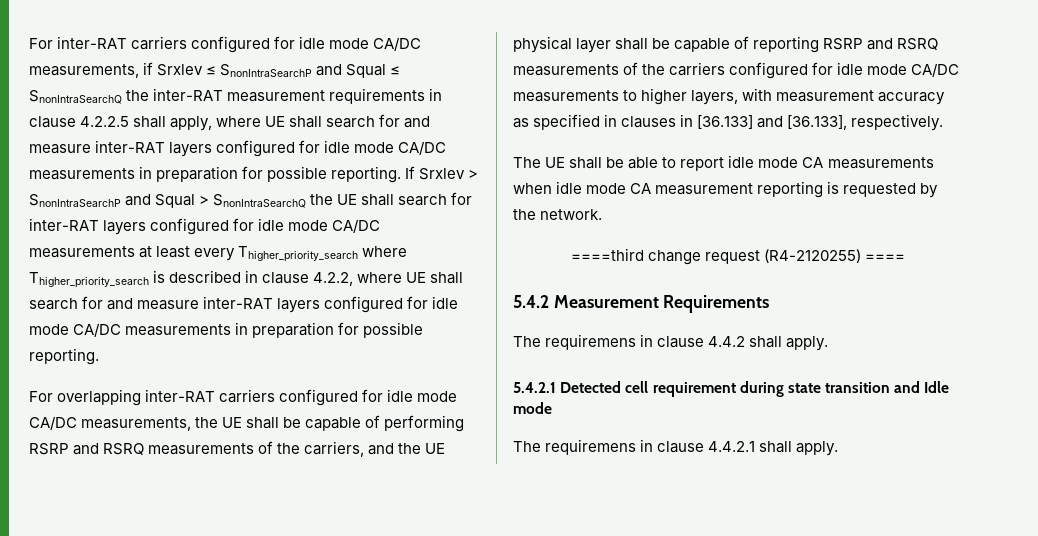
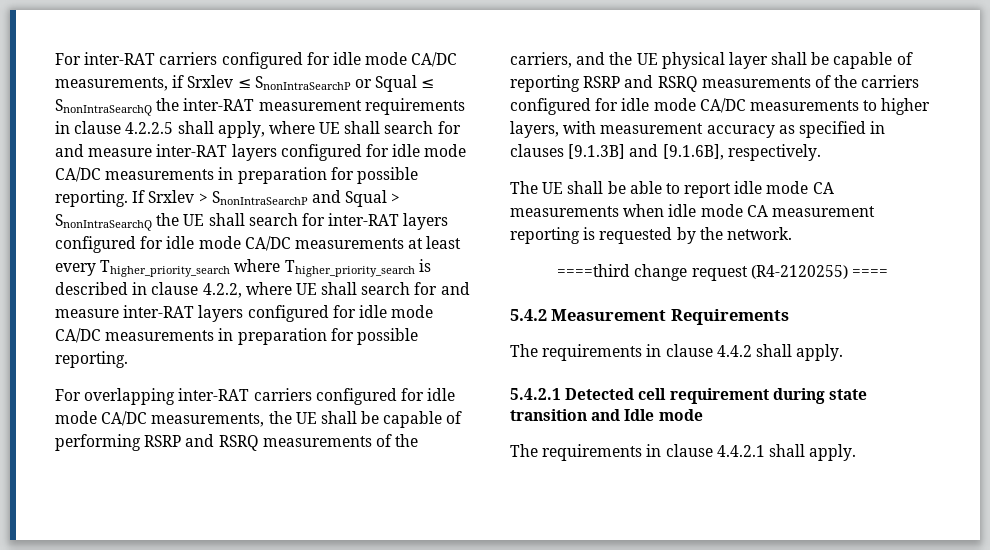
- For inter-RAT carriers configured for idle mode CA/DC measurements, if Srxlev ≤ SnonIntraSearchP and Squal ≤ SnonIntraSearchQ the inter-RAT measurement requirements in clause 4.2.2.5 shall apply, where UE shall search for and measure inter-RAT layers configured for idle mode CA/DC measurements in preparation for possible reporting.
+ For inter-RAT carriers configured for idle mode CA/DC measurements, if Srxlev ≤ SnonIntraSearchP or Squal ≤ SnonIntraSearchQ the inter-RAT measurement requirements in clause 4.2.2.5 shall apply, where UE shall search for and measure inter-RAT layers configured for idle mode CA/DC measurements in preparation for possible reporting.
- For overlapping inter-RAT carriers configured for idle mode CA/DC measurements, the UE shall be capable of performing RSRP and RSRQ measurements of the carriers, and the UE physical layer shall be capable of reporting RSRP and RSRQ measurements of the carriers configured for idle mode CA/DC measurements to higher layers, with measurement accuracy as specified in clauses in [36.133] and [36.133], respectively.
+ For overlapping inter-RAT carriers configured for idle mode CA/DC measurements, the UE shall be capable of performing RSRP and RSRQ measurements of the carriers, and the UE physical layer shall be capable of reporting RSRP and RSRQ measurements of the carriers configured for idle mode CA/DC measurements to higher layers, with measurement accuracy as specified in clauses [9.1.3B] and [9.1.6B], respectively.
- The requiremens in clause 4.4.2 shall apply.
+ The requirements in clause 4.4.2 shall apply.
- The requiremens in clause 4.4.2.1 shall apply.
+ The requirements in clause 4.4.2.1 shall apply.

